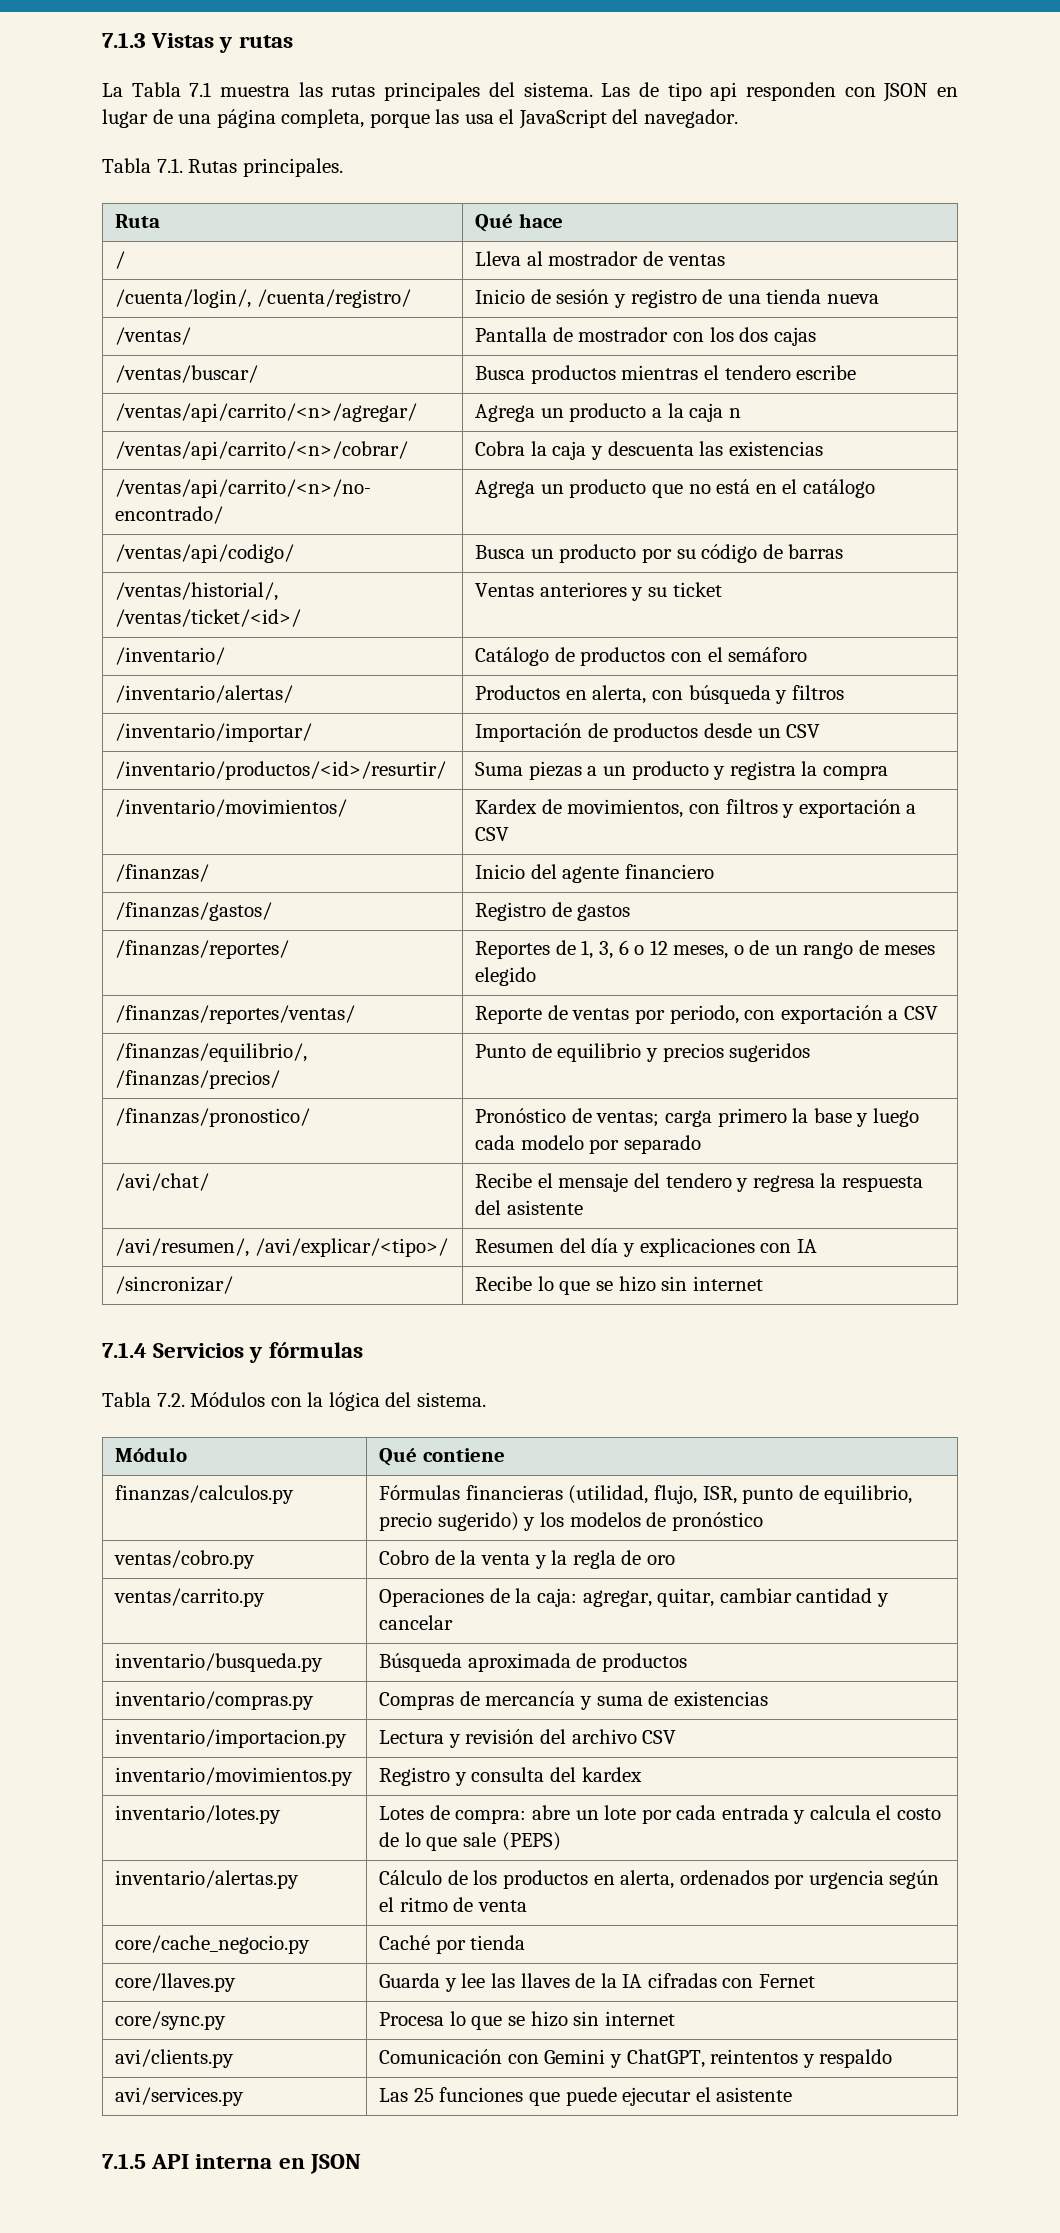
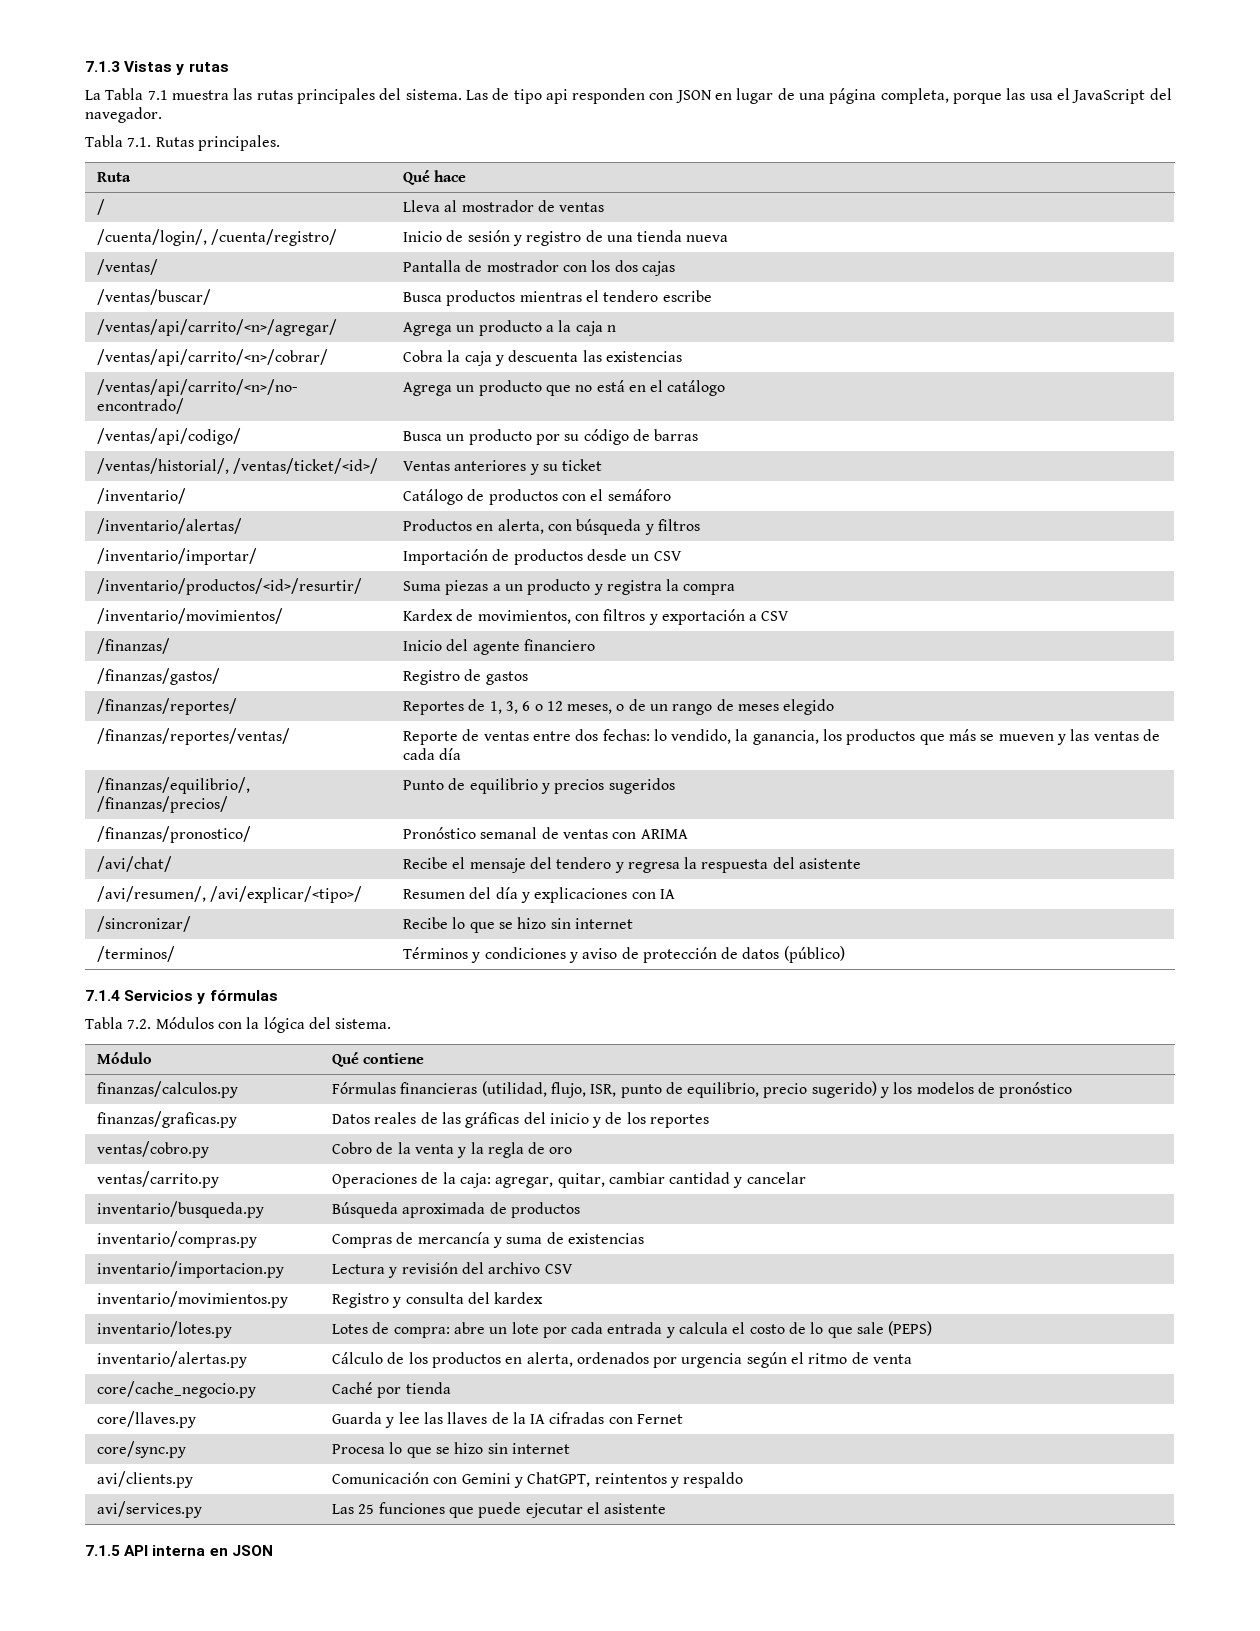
- /finanzas/reportes/ventas/ | Reporte de ventas por periodo, con exportación a CSV
+ /finanzas/reportes/ventas/ | Reporte de ventas entre dos fechas: lo vendido, la ganancia, los productos que más se mueven y las ventas de cada día
- /finanzas/pronostico/ | Pronóstico de ventas; carga primero la base y luego cada modelo por separado
+ /finanzas/pronostico/ | Pronóstico semanal de ventas con ARIMA
+ /terminos/ | Términos y condiciones y aviso de protección de datos (público)
+ finanzas/graficas.py | Datos reales de las gráficas del inicio y de los reportes

